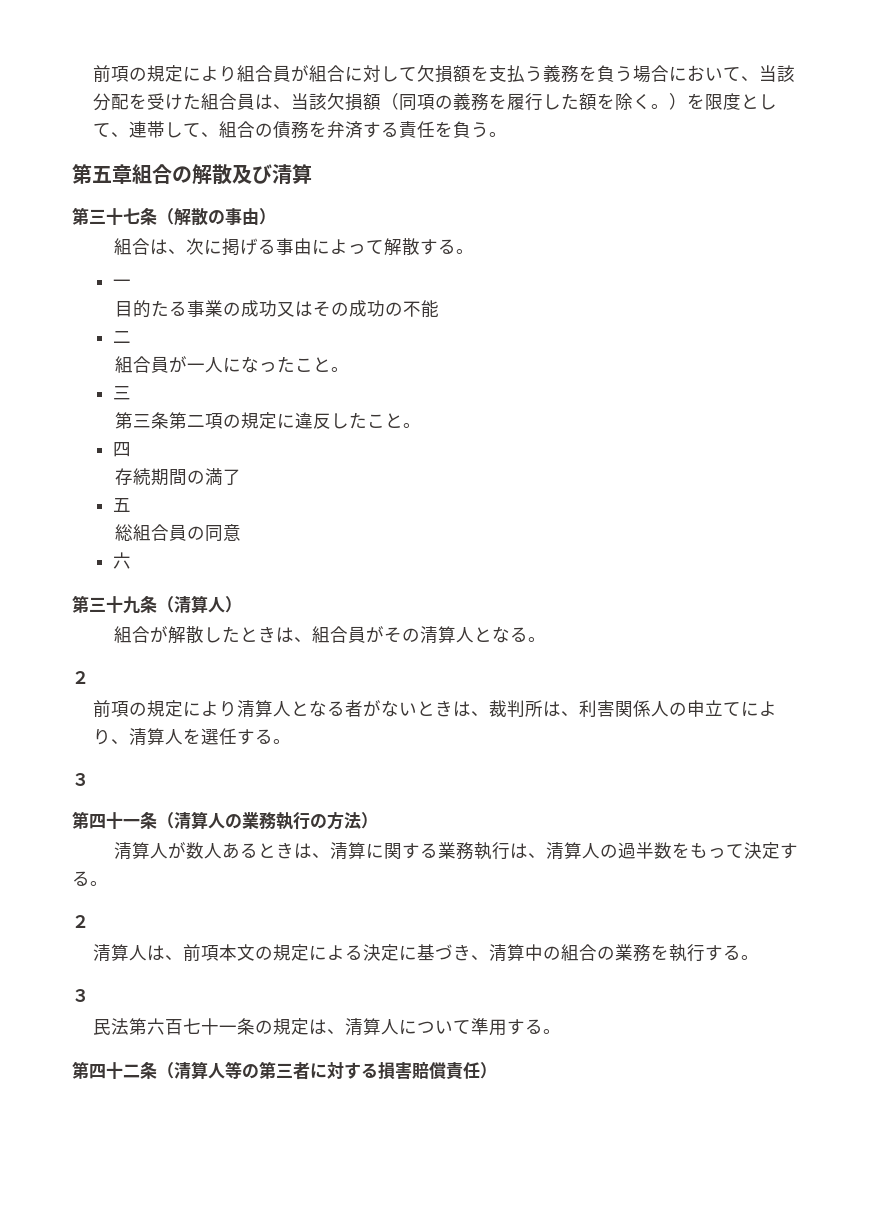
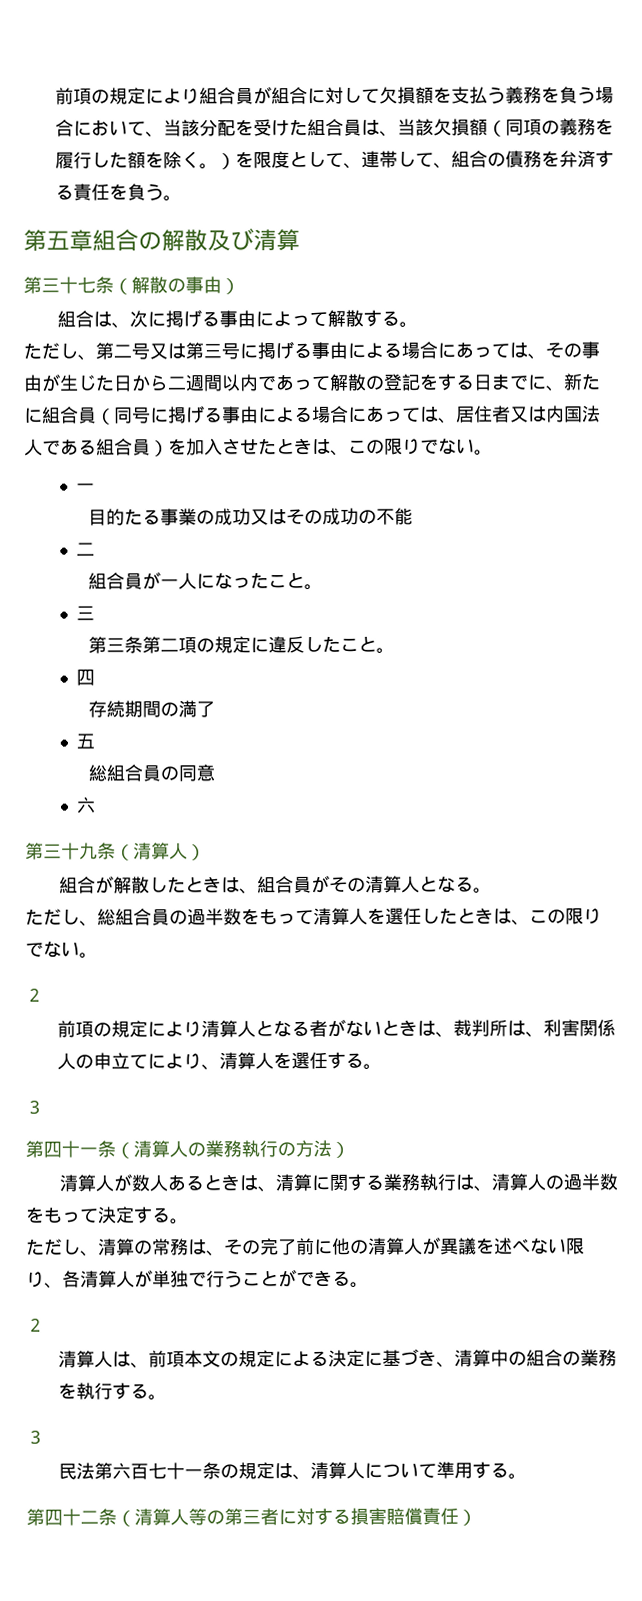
+ ただし、第二号又は第三号に掲げる事由による場合にあっては、その事由が生じた日から二週間以内であって解散の登記をする日までに、新たに組合員（同号に掲げる事由による場合にあっては、居住者又は内国法人である組合員）を加入させたときは、この限りでない。
+ ただし、総組合員の過半数をもって清算人を選任したときは、この限りでない。
+ ただし、清算の常務は、その完了前に他の清算人が異議を述べない限り、各清算人が単独で行うことができる。

